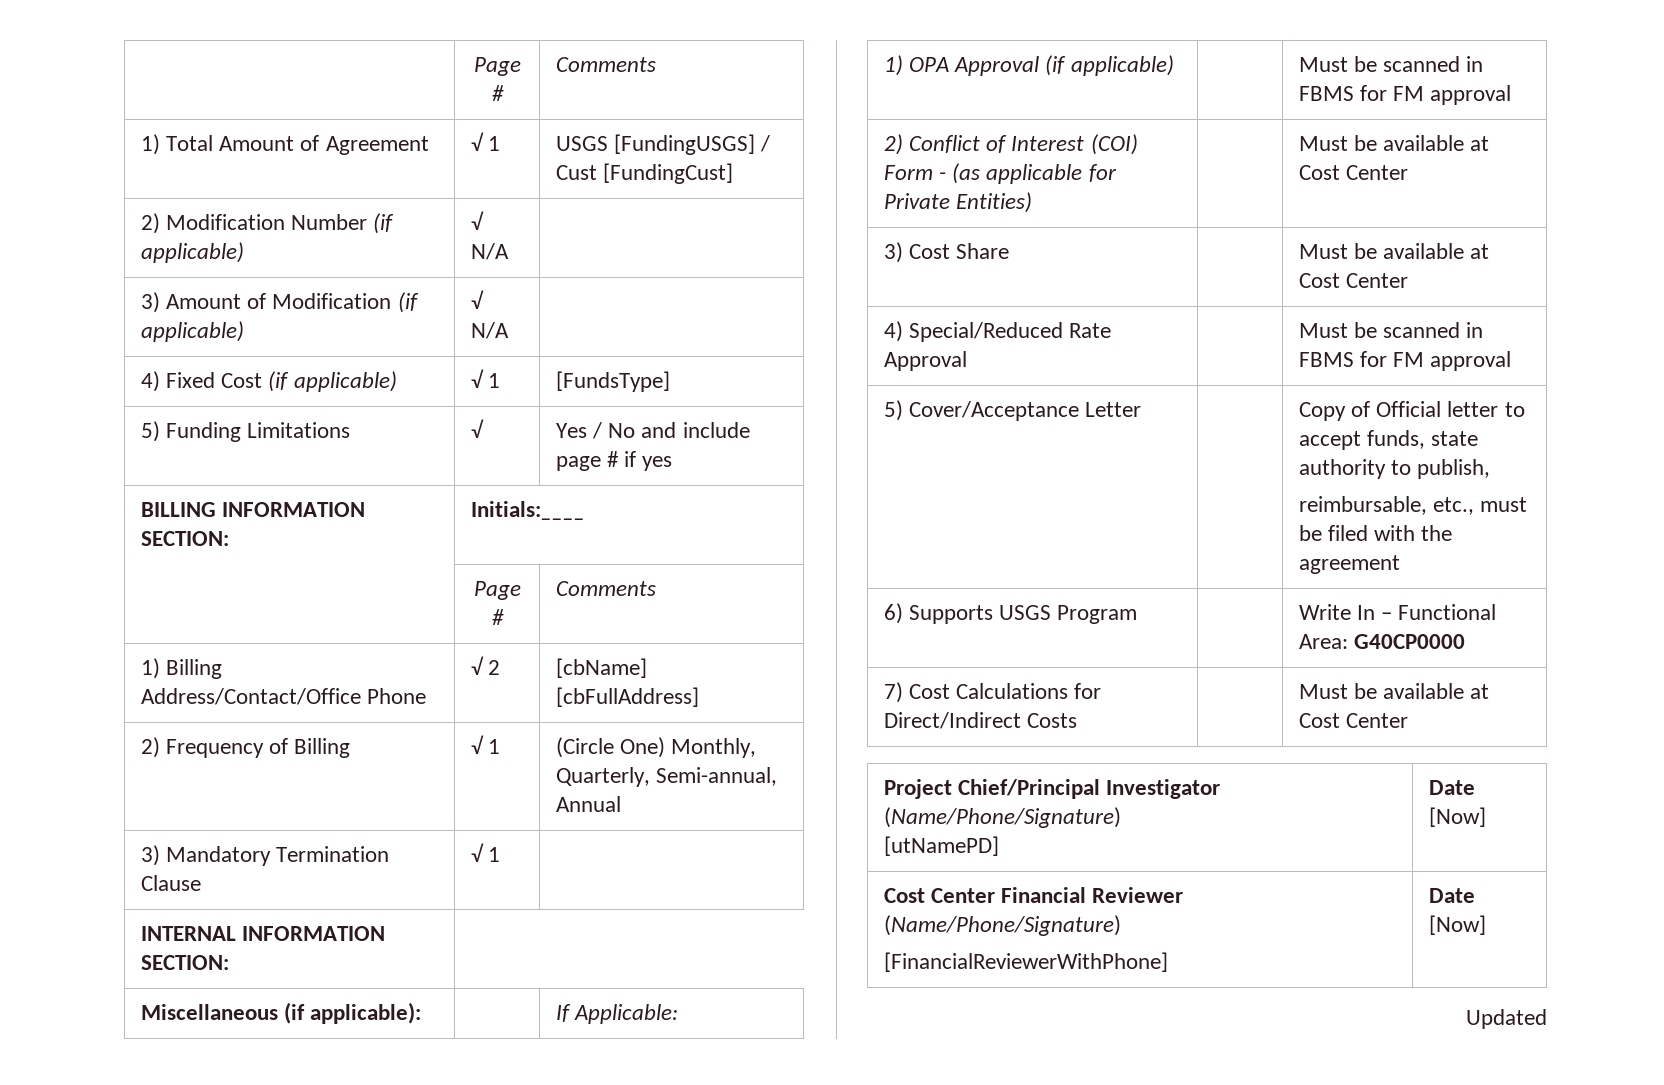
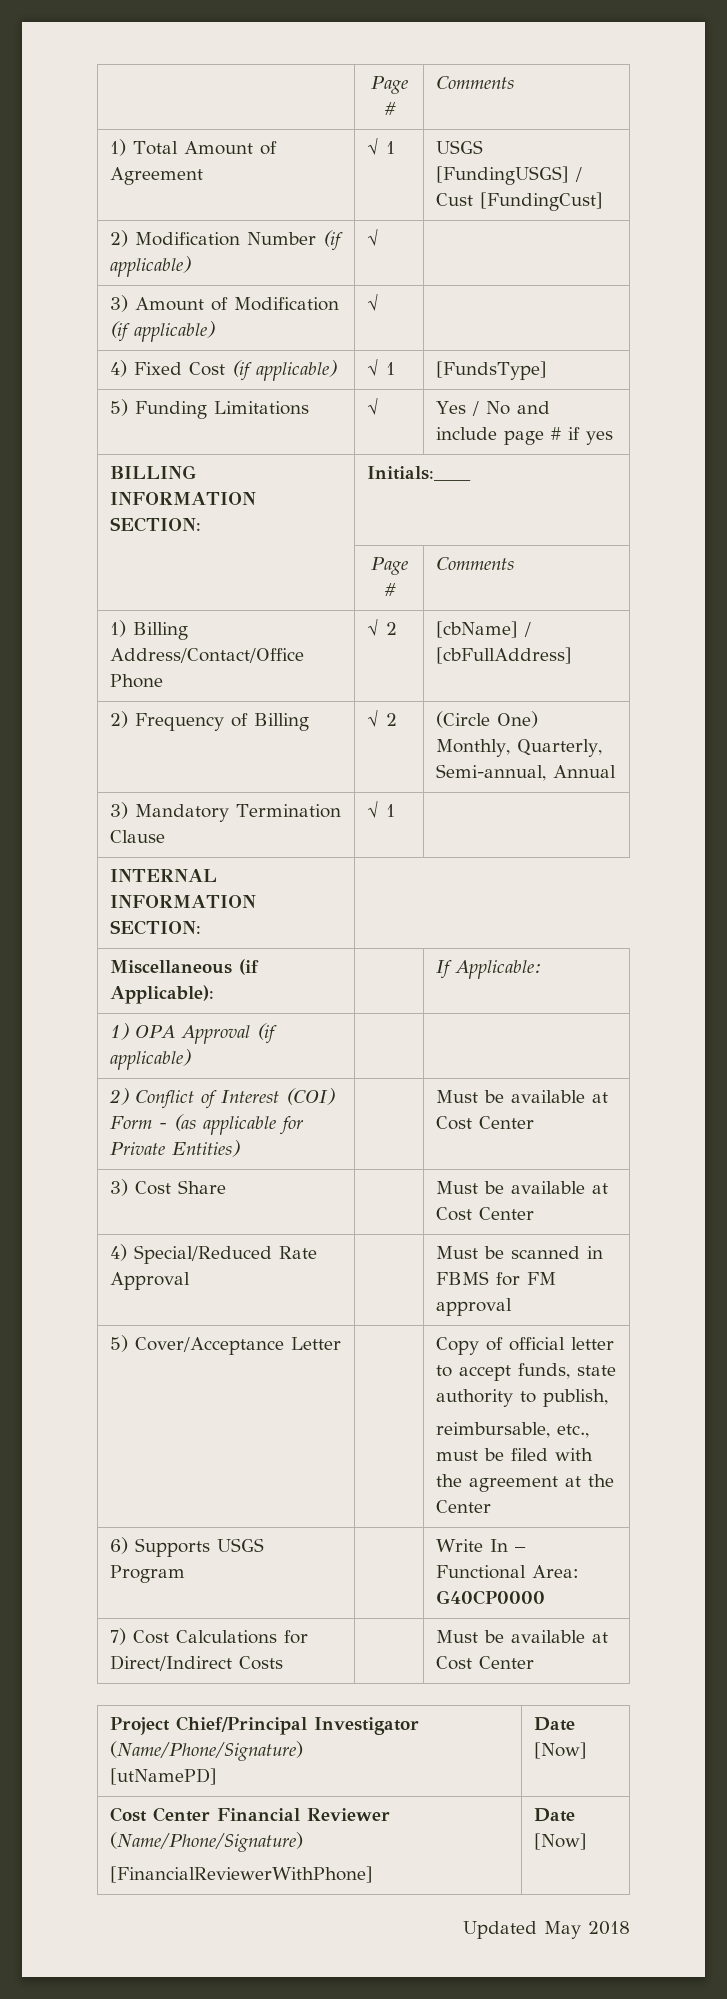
- 2) Modification Number (if applicable) | √ N/A |
+ 2) Modification Number (if applicable) | √ |
- 3) Amount of Modification (if applicable) | √ N/A |
+ 3) Amount of Modification (if applicable) | √ |
- 1) Billing Address/Contact/Office Phone | √ 2 | [cbName] [cbFullAddress]
+ 1) Billing Address/Contact/Office Phone | √ 2 | [cbName] / [cbFullAddress]
- 2) Frequency of Billing | √ 1 | (Circle One) Monthly, Quarterly, Semi-annual, Annual
+ 2) Frequency of Billing | √ 2 | (Circle One) Monthly, Quarterly, Semi-annual, Annual
- Miscellaneous (if applicable): | | If Applicable:
+ Miscellaneous (if Applicable): | | If Applicable:
- 1) OPA Approval (if applicable) | | Must be scanned in FBMS for FM approval
+ 1) OPA Approval (if applicable) | |
- 5) Cover/Acceptance Letter | | Copy of Official letter to accept funds, state authority to publish,
- reimbursable, etc., must be filed with the agreement
+ 5) Cover/Acceptance Letter | | Copy of official letter to accept funds, state authority to publish,
+ reimbursable, etc., must be filed with the agreement at the Center
- Updated
+ Updated May 2018

